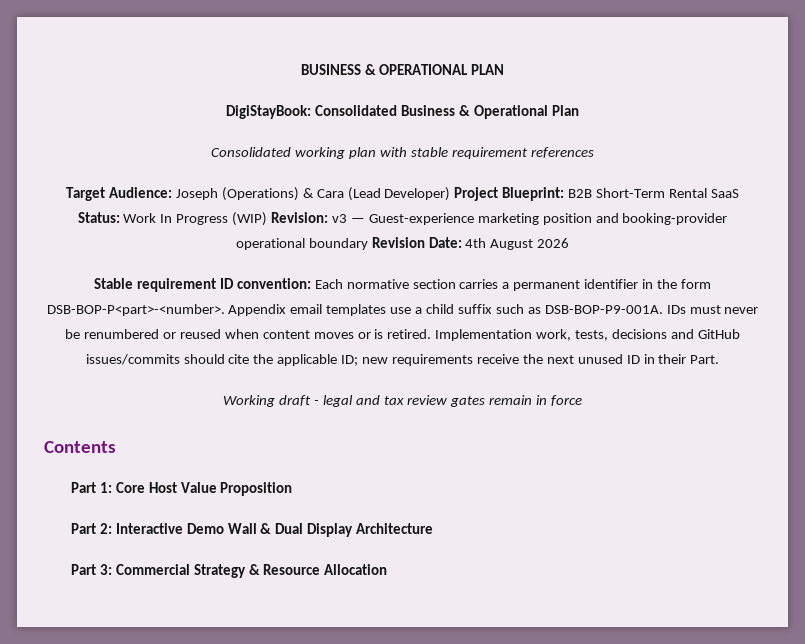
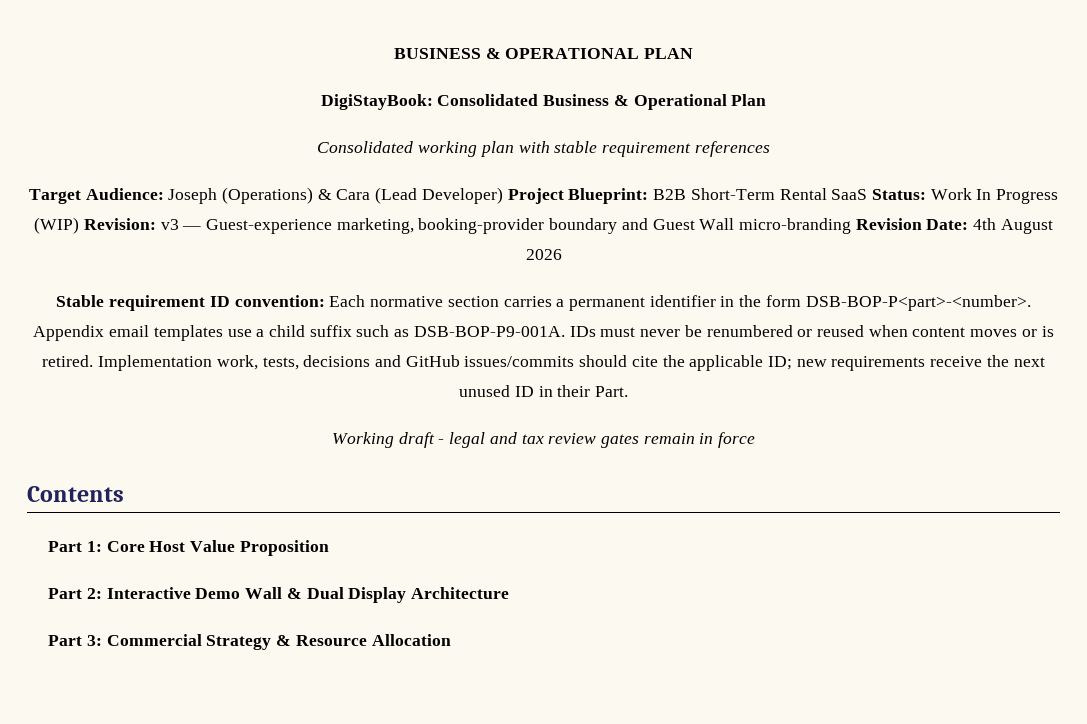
- Target Audience: Joseph (Operations) & Cara (Lead Developer) Project Blueprint: B2B Short-Term Rental SaaS Status: Work In Progress (WIP) Revision: v3 — Guest-experience marketing position and booking-provider operational boundary Revision Date: 4th August 2026
+ Target Audience: Joseph (Operations) & Cara (Lead Developer) Project Blueprint: B2B Short-Term Rental SaaS Status: Work In Progress (WIP) Revision: v3 — Guest-experience marketing, booking-provider boundary and Guest Wall micro-branding Revision Date: 4th August 2026

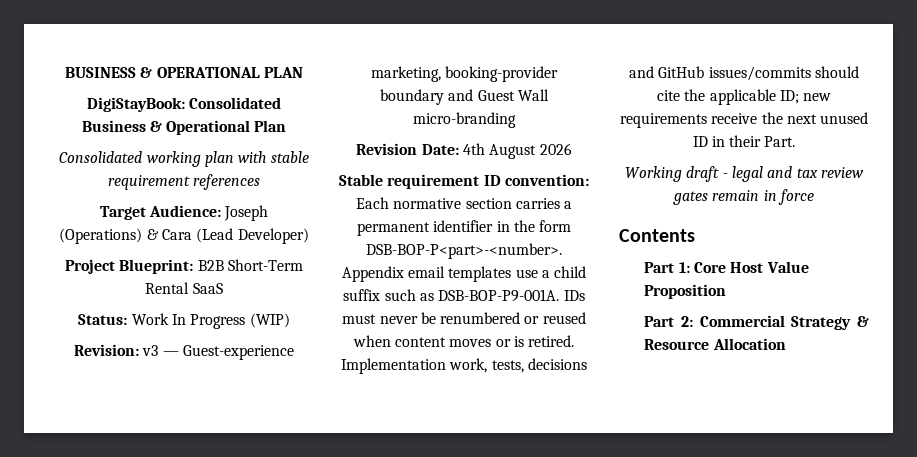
- Target Audience: Joseph (Operations) & Cara (Lead Developer) Project Blueprint: B2B Short-Term Rental SaaS Status: Work In Progress (WIP) Revision: v3 — Guest-experience marketing, booking-provider boundary and Guest Wall micro-branding Revision Date: 4th August 2026
+ Target Audience: Joseph (Operations) & Cara (Lead Developer)
+ Project Blueprint: B2B Short-Term Rental SaaS
+ Status: Work In Progress (WIP)
+ Revision: v3 — Guest-experience marketing, booking-provider boundary and Guest Wall micro-branding
+ Revision Date: 4th August 2026
- Part 2: Interactive Demo Wall & Dual Display Architecture
- Part 3: Commercial Strategy & Resource Allocation
+ Part 2: Commercial Strategy & Resource Allocation

